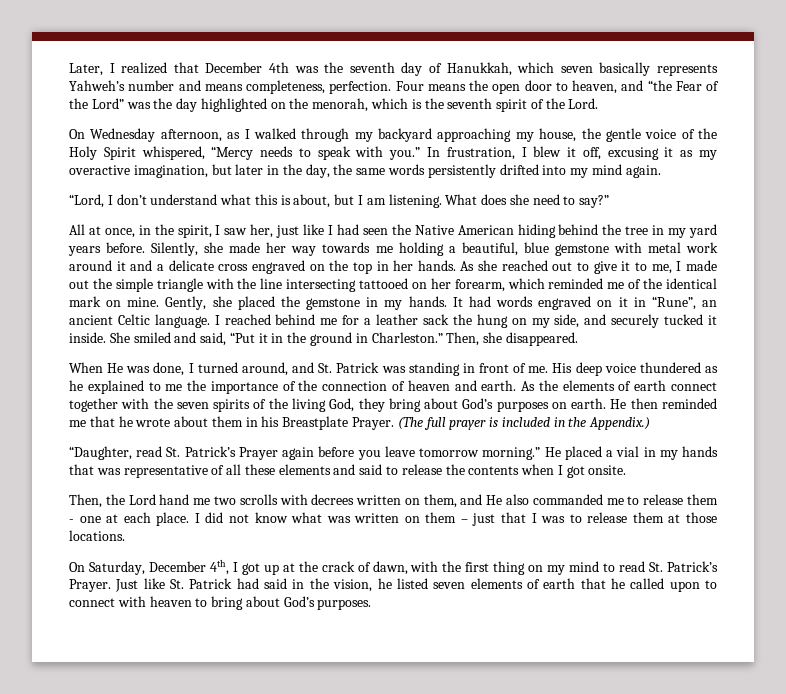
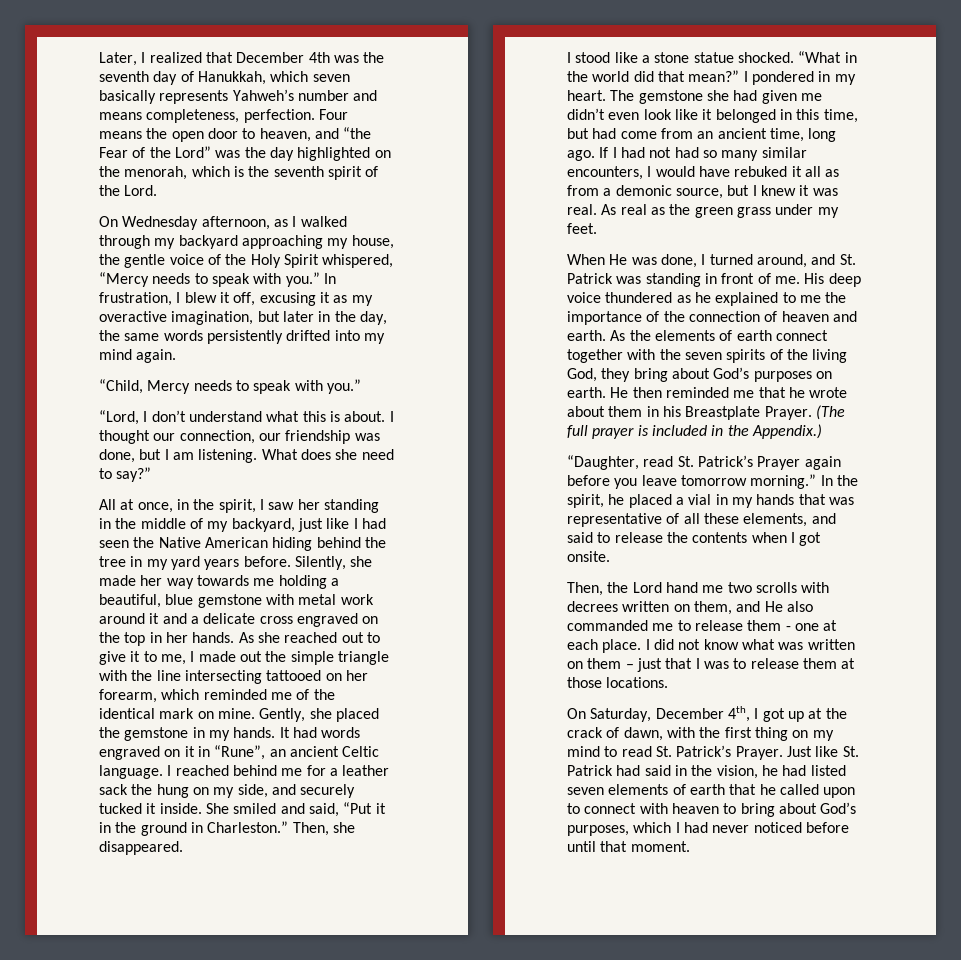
+ “Child, Mercy needs to speak with you.”
- “Lord, I don’t understand what this is about, but I am listening.
+ “Lord, I don’t understand what this is about. I thought our connection, our friendship was done, but I am listening.
- All at once, in the spirit, I saw her, just like I had seen the Native American hiding behind the tree in my yard years before.
+ All at once, in the spirit, I saw her standing in the middle of my backyard, just like I had seen the Native American hiding behind the tree in my yard years before.
+ I stood like a stone statue shocked. “What in the world did that mean?” I pondered in my heart. The gemstone she had given me didn’t even look like it belonged in this time, but had come from an ancient time, long ago. If I had not had so many similar encounters, I would have rebuked it all as from a demonic source, but I knew it was real. As real as the green grass under my feet.
- He placed a vial in my hands that was representative of all these elements and said to release the contents when I got onsite.
+ In the spirit, he placed a vial in my hands that was representative of all these elements, and said to release the contents when I got onsite.
- Just like St. Patrick had said in the vision, he listed seven elements of earth that he called upon to connect with heaven to bring about God’s purposes.
+ Just like St. Patrick had said in the vision, he had listed seven elements of earth that he called upon to connect with heaven to bring about God’s purposes, which I had never noticed before until that moment.

